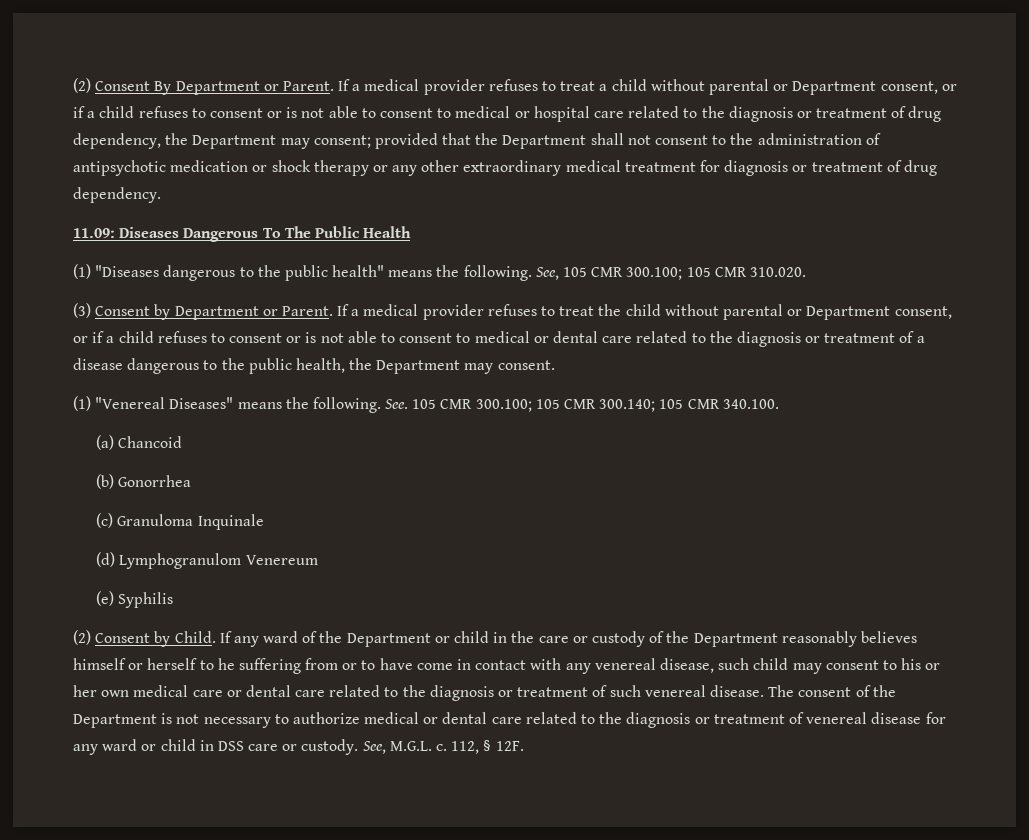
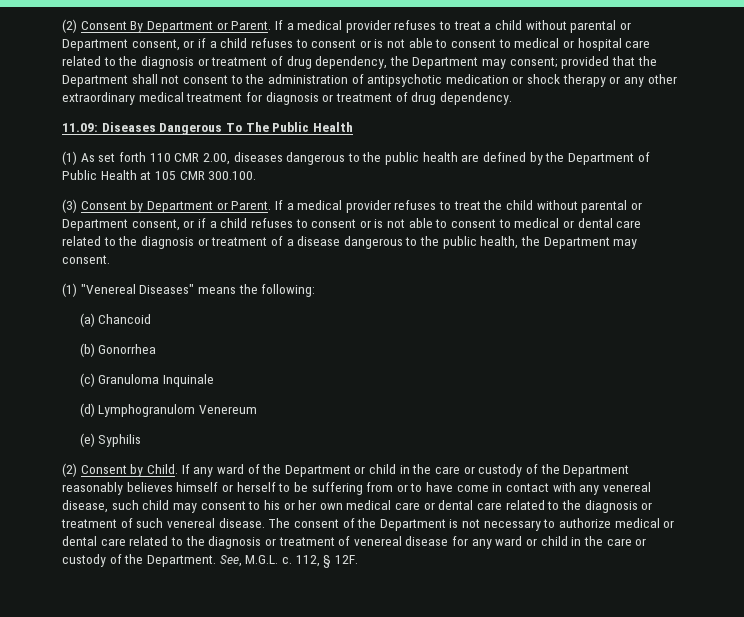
- (1) "Diseases dangerous to the public health" means the following. See, 105 CMR 300.100; 105 CMR 310.020.
+ (1) As set forth 110 CMR 2.00, diseases dangerous to the public health are defined by the Department of Public Health at 105 CMR 300.100.
- (1) "Venereal Diseases" means the following. See. 105 CMR 300.100; 105 CMR 300.140; 105 CMR 340.100.
+ (1) "Venereal Diseases" means the following:
- If any ward of the Department or child in the care or custody of the Department reasonably believes himself or herself to he suffering from or to have come in contact with any venereal disease, such child may consent to his or her own medical care or dental care related to the diagnosis or treatment of such venereal disease.
+ If any ward of the Department or child in the care or custody of the Department reasonably believes himself or herself to be suffering from or to have come in contact with any venereal disease, such child may consent to his or her own medical care or dental care related to the diagnosis or treatment of such venereal disease.
- The consent of the Department is not necessary to authorize medical or dental care related to the diagnosis or treatment of venereal disease for any ward or child in DSS care or custody.
+ The consent of the Department is not necessary to authorize medical or dental care related to the diagnosis or treatment of venereal disease for any ward or child in the care or custody of the Department.

